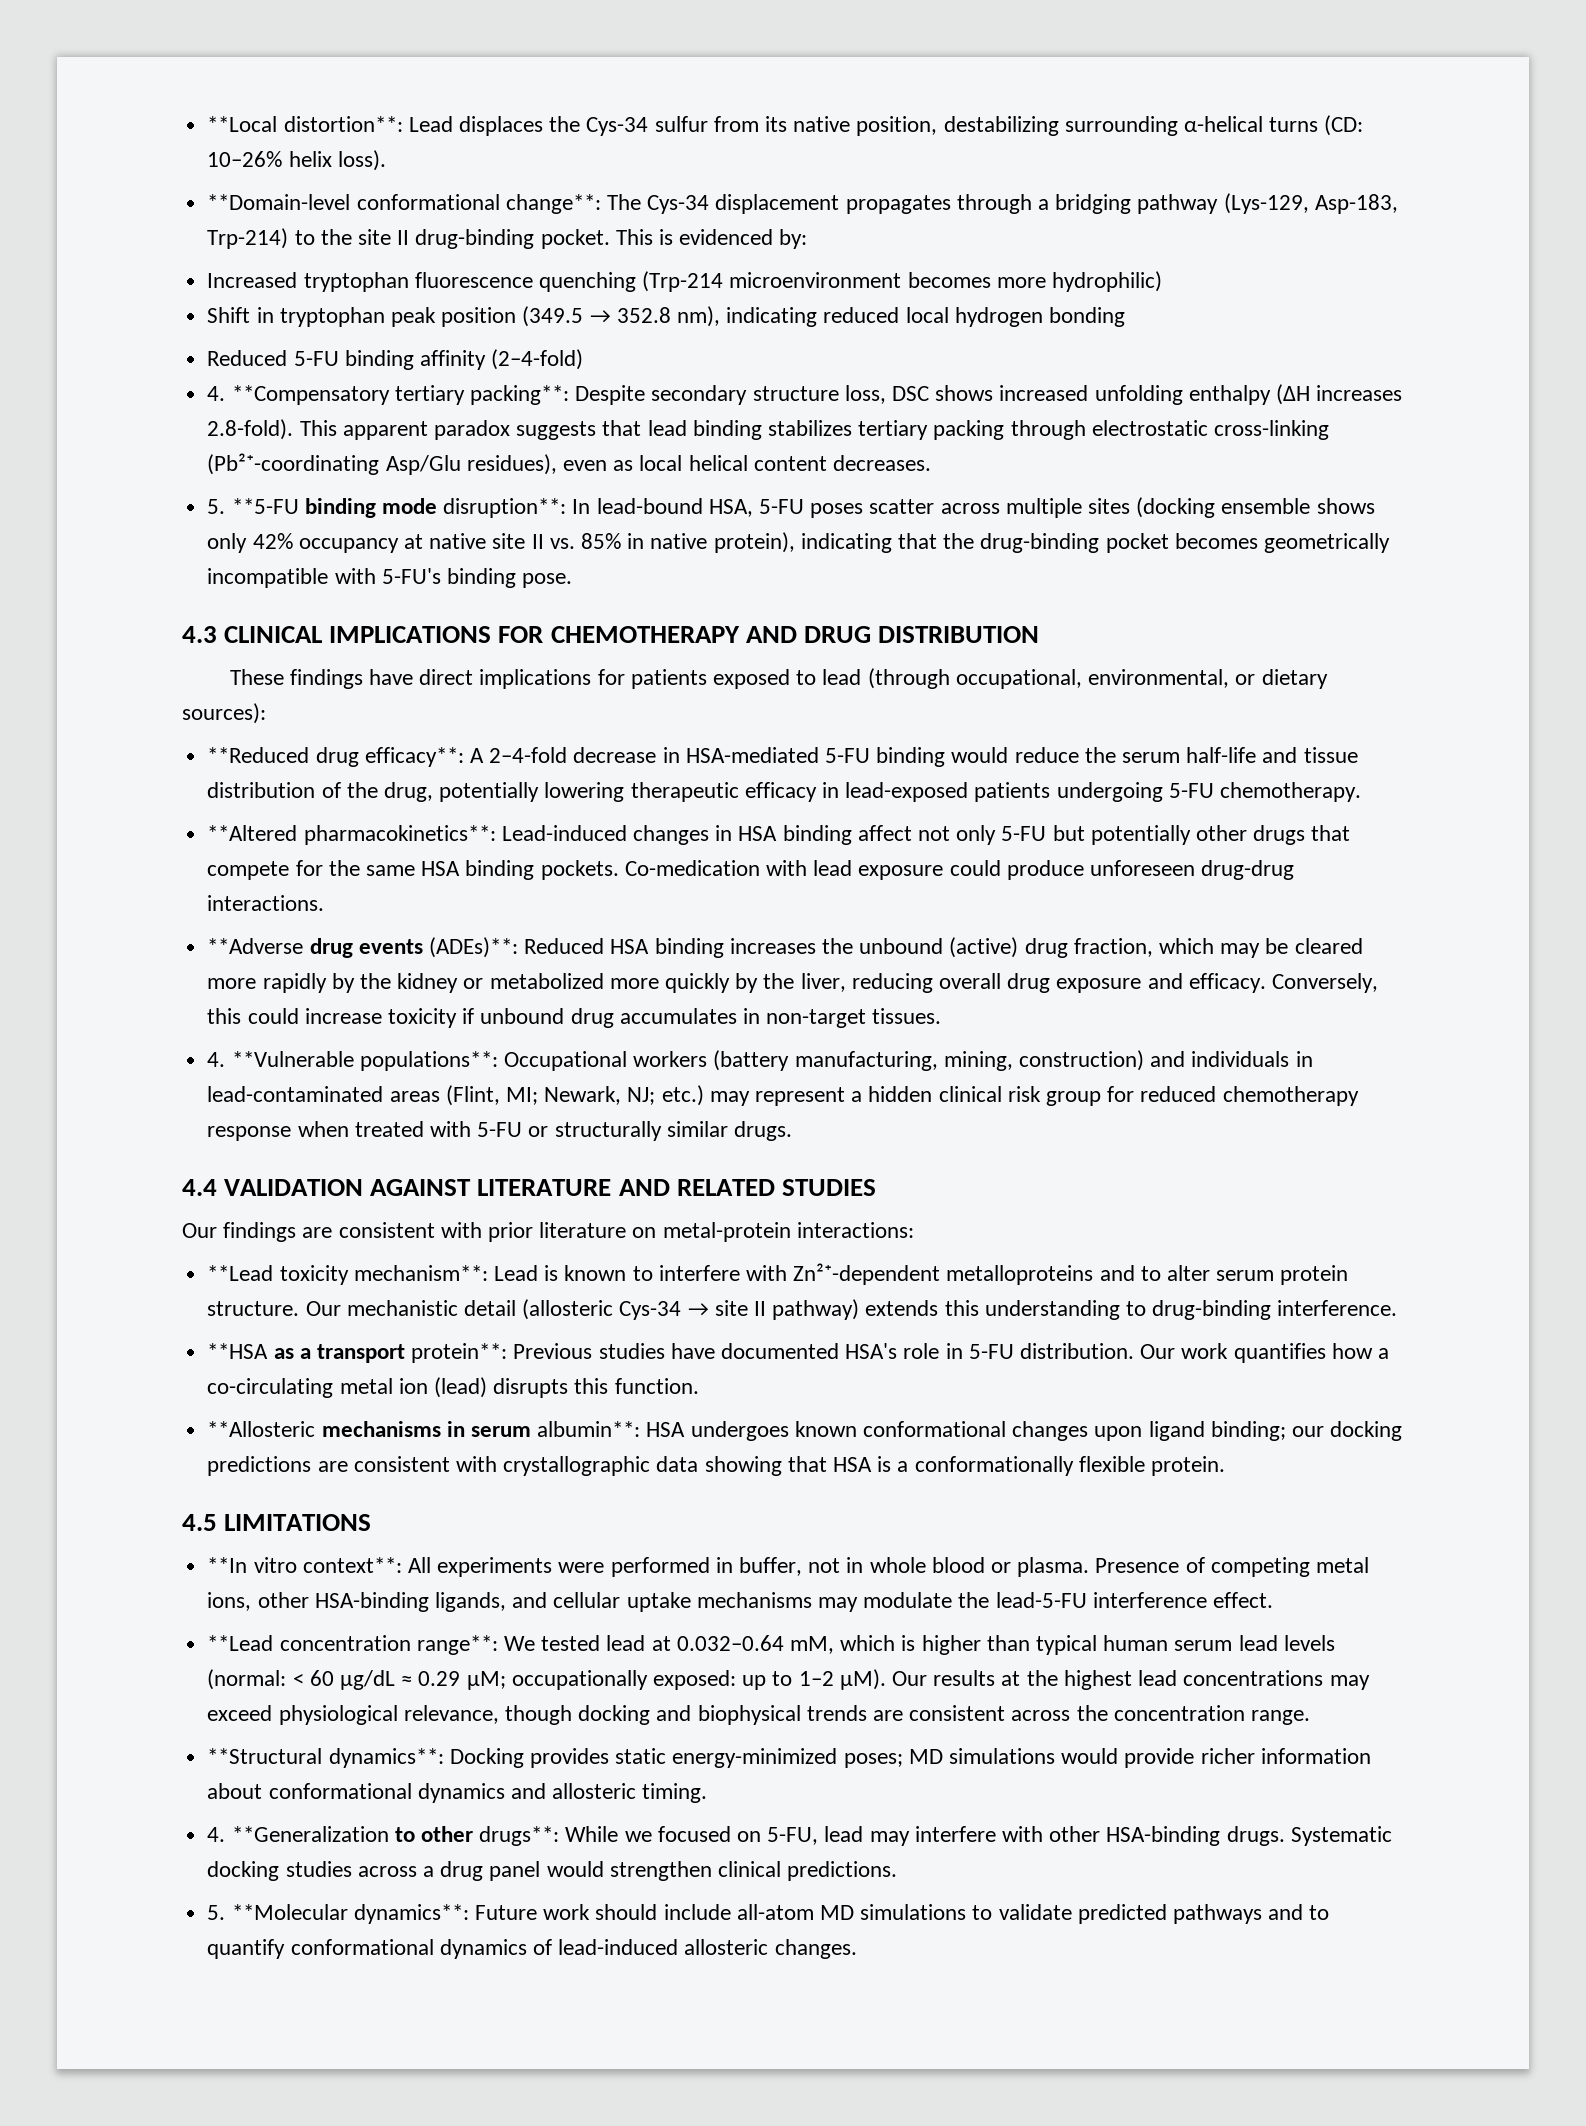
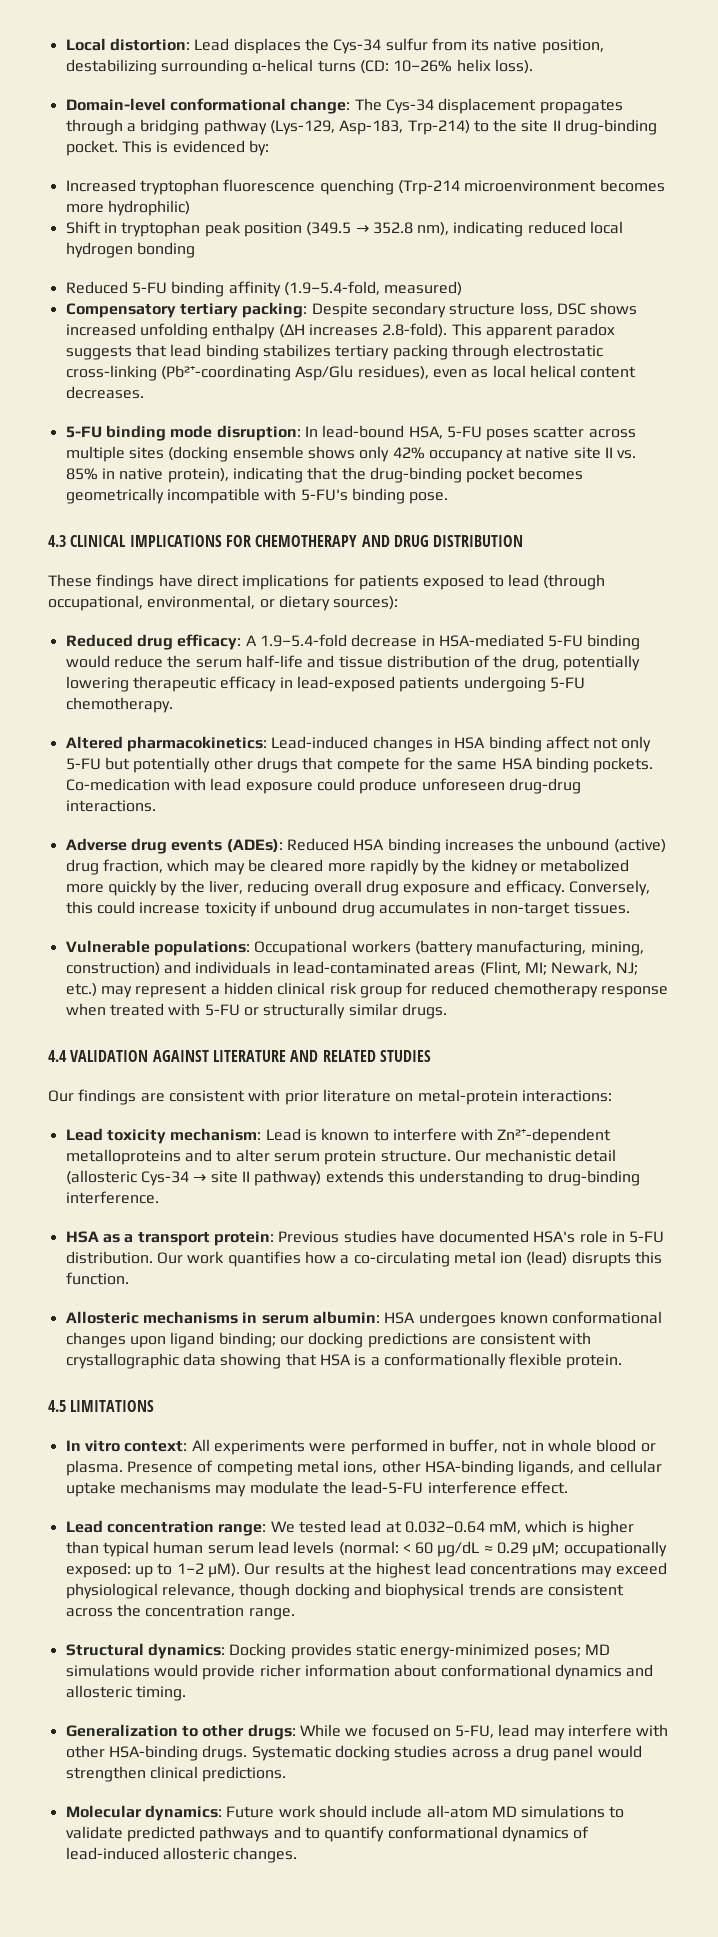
- **Local distortion**: Lead displaces the Cys-34 sulfur from its native position, destabilizing surrounding α-helical turns (CD: 10–26% helix loss).
+ Local distortion: Lead displaces the Cys-34 sulfur from its native position, destabilizing surrounding α-helical turns (CD: 10–26% helix loss).
- **Domain-level conformational change**: The Cys-34 displacement propagates through a bridging pathway (Lys-129, Asp-183, Trp-214) to the site II drug-binding pocket.
+ Domain-level conformational change: The Cys-34 displacement propagates through a bridging pathway (Lys-129, Asp-183, Trp-214) to the site II drug-binding pocket.
- Reduced 5-FU binding affinity (2–4-fold)
- 4. **Compensatory tertiary packing**: Despite secondary structure loss, DSC shows increased unfolding enthalpy (ΔH increases 2.8-fold). This apparent paradox suggests that lead binding stabilizes tertiary packing through electrostatic cross-linking (Pb²⁺-coordinating Asp/Glu residues), even as local helical content decreases.
+ Reduced 5-FU binding affinity (1.9–5.4-fold, measured)
+ Compensatory tertiary packing: Despite secondary structure loss, DSC shows increased unfolding enthalpy (ΔH increases 2.8-fold). This apparent paradox suggests that lead binding stabilizes tertiary packing through electrostatic cross-linking (Pb²⁺-coordinating Asp/Glu residues), even as local helical content decreases.
- 5. **5-FU binding mode disruption**: In lead-bound HSA, 5-FU poses scatter across multiple sites (docking ensemble shows only 42% occupancy at native site II vs. 85% in native protein), indicating that the drug-binding pocket becomes geometrically incompatible with 5-FU's binding pose.
+ 5-FU binding mode disruption: In lead-bound HSA, 5-FU poses scatter across multiple sites (docking ensemble shows only 42% occupancy at native site II vs. 85% in native protein), indicating that the drug-binding pocket becomes geometrically incompatible with 5-FU's binding pose.
- **Reduced drug efficacy**: A 2–4-fold decrease in HSA-mediated 5-FU binding would reduce the serum half-life and tissue distribution of the drug, potentially lowering therapeutic efficacy in lead-exposed patients undergoing 5-FU chemotherapy.
+ Reduced drug efficacy: A 1.9–5.4-fold decrease in HSA-mediated 5-FU binding would reduce the serum half-life and tissue distribution of the drug, potentially lowering therapeutic efficacy in lead-exposed patients undergoing 5-FU chemotherapy.
- **Altered pharmacokinetics**: Lead-induced changes in HSA binding affect not only 5-FU but potentially other drugs that compete for the same HSA binding pockets.
+ Altered pharmacokinetics: Lead-induced changes in HSA binding affect not only 5-FU but potentially other drugs that compete for the same HSA binding pockets.
- **Adverse drug events (ADEs)**: Reduced HSA binding increases the unbound (active) drug fraction, which may be cleared more rapidly by the kidney or metabolized more quickly by the liver, reducing overall drug exposure and efficacy.
+ Adverse drug events (ADEs): Reduced HSA binding increases the unbound (active) drug fraction, which may be cleared more rapidly by the kidney or metabolized more quickly by the liver, reducing overall drug exposure and efficacy.
- 4. **Vulnerable populations**: Occupational workers (battery manufacturing, mining, construction) and individuals in lead-contaminated areas (Flint, MI; Newark, NJ; etc.) may represent a hidden clinical risk group for reduced chemotherapy response when treated with 5-FU or structurally similar drugs.
+ Vulnerable populations: Occupational workers (battery manufacturing, mining, construction) and individuals in lead-contaminated areas (Flint, MI; Newark, NJ; etc.) may represent a hidden clinical risk group for reduced chemotherapy response when treated with 5-FU or structurally similar drugs.
- **Lead toxicity mechanism**: Lead is known to interfere with Zn²⁺-dependent metalloproteins and to alter serum protein structure.
+ Lead toxicity mechanism: Lead is known to interfere with Zn²⁺-dependent metalloproteins and to alter serum protein structure.
- **HSA as a transport protein**: Previous studies have documented HSA's role in 5-FU distribution.
+ HSA as a transport protein: Previous studies have documented HSA's role in 5-FU distribution.
- **Allosteric mechanisms in serum albumin**: HSA undergoes known conformational changes upon ligand binding; our docking predictions are consistent with crystallographic data showing that HSA is a conformationally flexible protein.
+ Allosteric mechanisms in serum albumin: HSA undergoes known conformational changes upon ligand binding; our docking predictions are consistent with crystallographic data showing that HSA is a conformationally flexible protein.
- **In vitro context**: All experiments were performed in buffer, not in whole blood or plasma.
+ In vitro context: All experiments were performed in buffer, not in whole blood or plasma.
- **Lead concentration range**: We tested lead at 0.032–0.64 mM, which is higher than typical human serum lead levels (normal: < 60 μg/dL ≈ 0.29 μM; occupationally exposed: up to 1–2 μM).
+ Lead concentration range: We tested lead at 0.032–0.64 mM, which is higher than typical human serum lead levels (normal: < 60 μg/dL ≈ 0.29 μM; occupationally exposed: up to 1–2 μM).
- **Structural dynamics**: Docking provides static energy-minimized poses; MD simulations would provide richer information about conformational dynamics and allosteric timing.
+ Structural dynamics: Docking provides static energy-minimized poses; MD simulations would provide richer information about conformational dynamics and allosteric timing.
- 4. **Generalization to other drugs**: While we focused on 5-FU, lead may interfere with other HSA-binding drugs.
+ Generalization to other drugs: While we focused on 5-FU, lead may interfere with other HSA-binding drugs.
- 5. **Molecular dynamics**: Future work should include all-atom MD simulations to validate predicted pathways and to quantify conformational dynamics of lead-induced allosteric changes.
+ Molecular dynamics: Future work should include all-atom MD simulations to validate predicted pathways and to quantify conformational dynamics of lead-induced allosteric changes.

